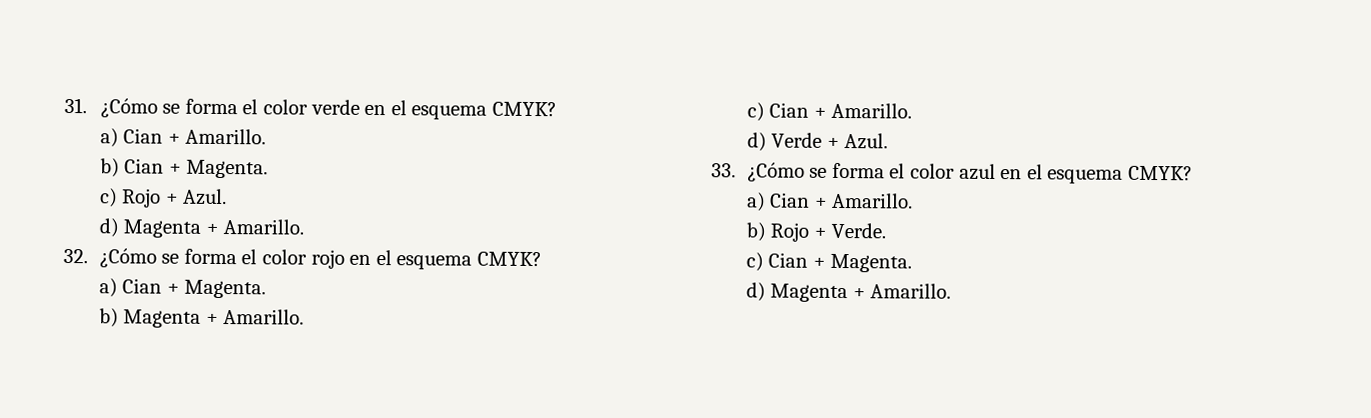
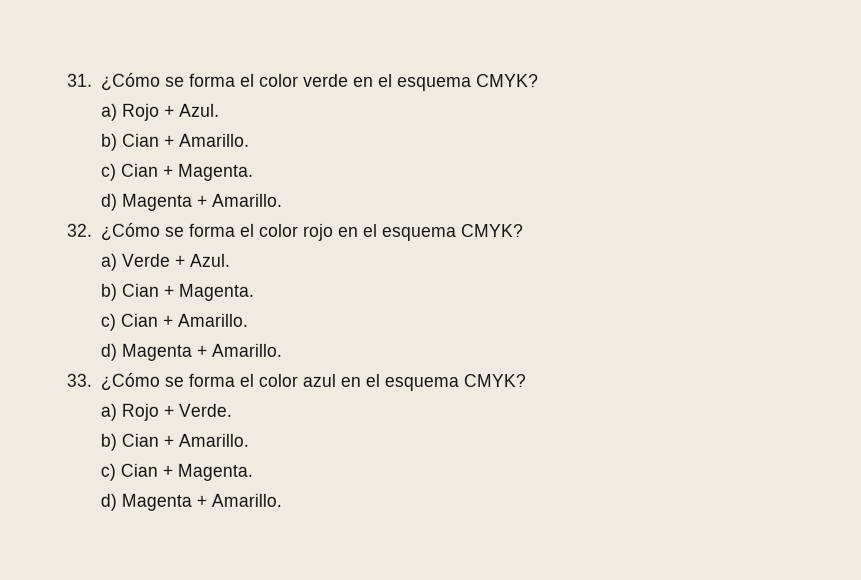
  31. ¿Cómo se forma el color verde en el esquema CMYK?
- a) Cian + Amarillo.
- b) Cian + Magenta.
- c) Rojo + Azul.
+ a) Rojo + Azul.
+ b) Cian + Amarillo.
+ c) Cian + Magenta.
- a) Cian + Magenta.
- b) Magenta + Amarillo.
+ a) Verde + Azul.
+ b) Cian + Magenta.
  c) Cian + Amarillo.
- d) Verde + Azul.
+ d) Magenta + Amarillo.
  33. ¿Cómo se forma el color azul en el esquema CMYK?
- a) Cian + Amarillo.
- b) Rojo + Verde.
+ a) Rojo + Verde.
+ b) Cian + Amarillo.

